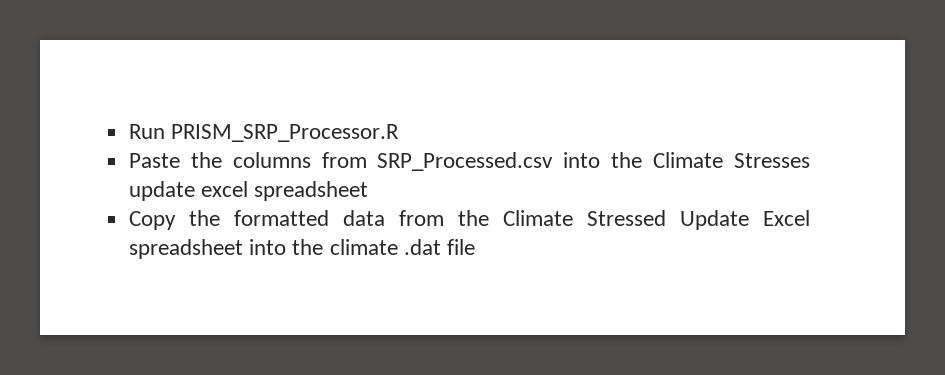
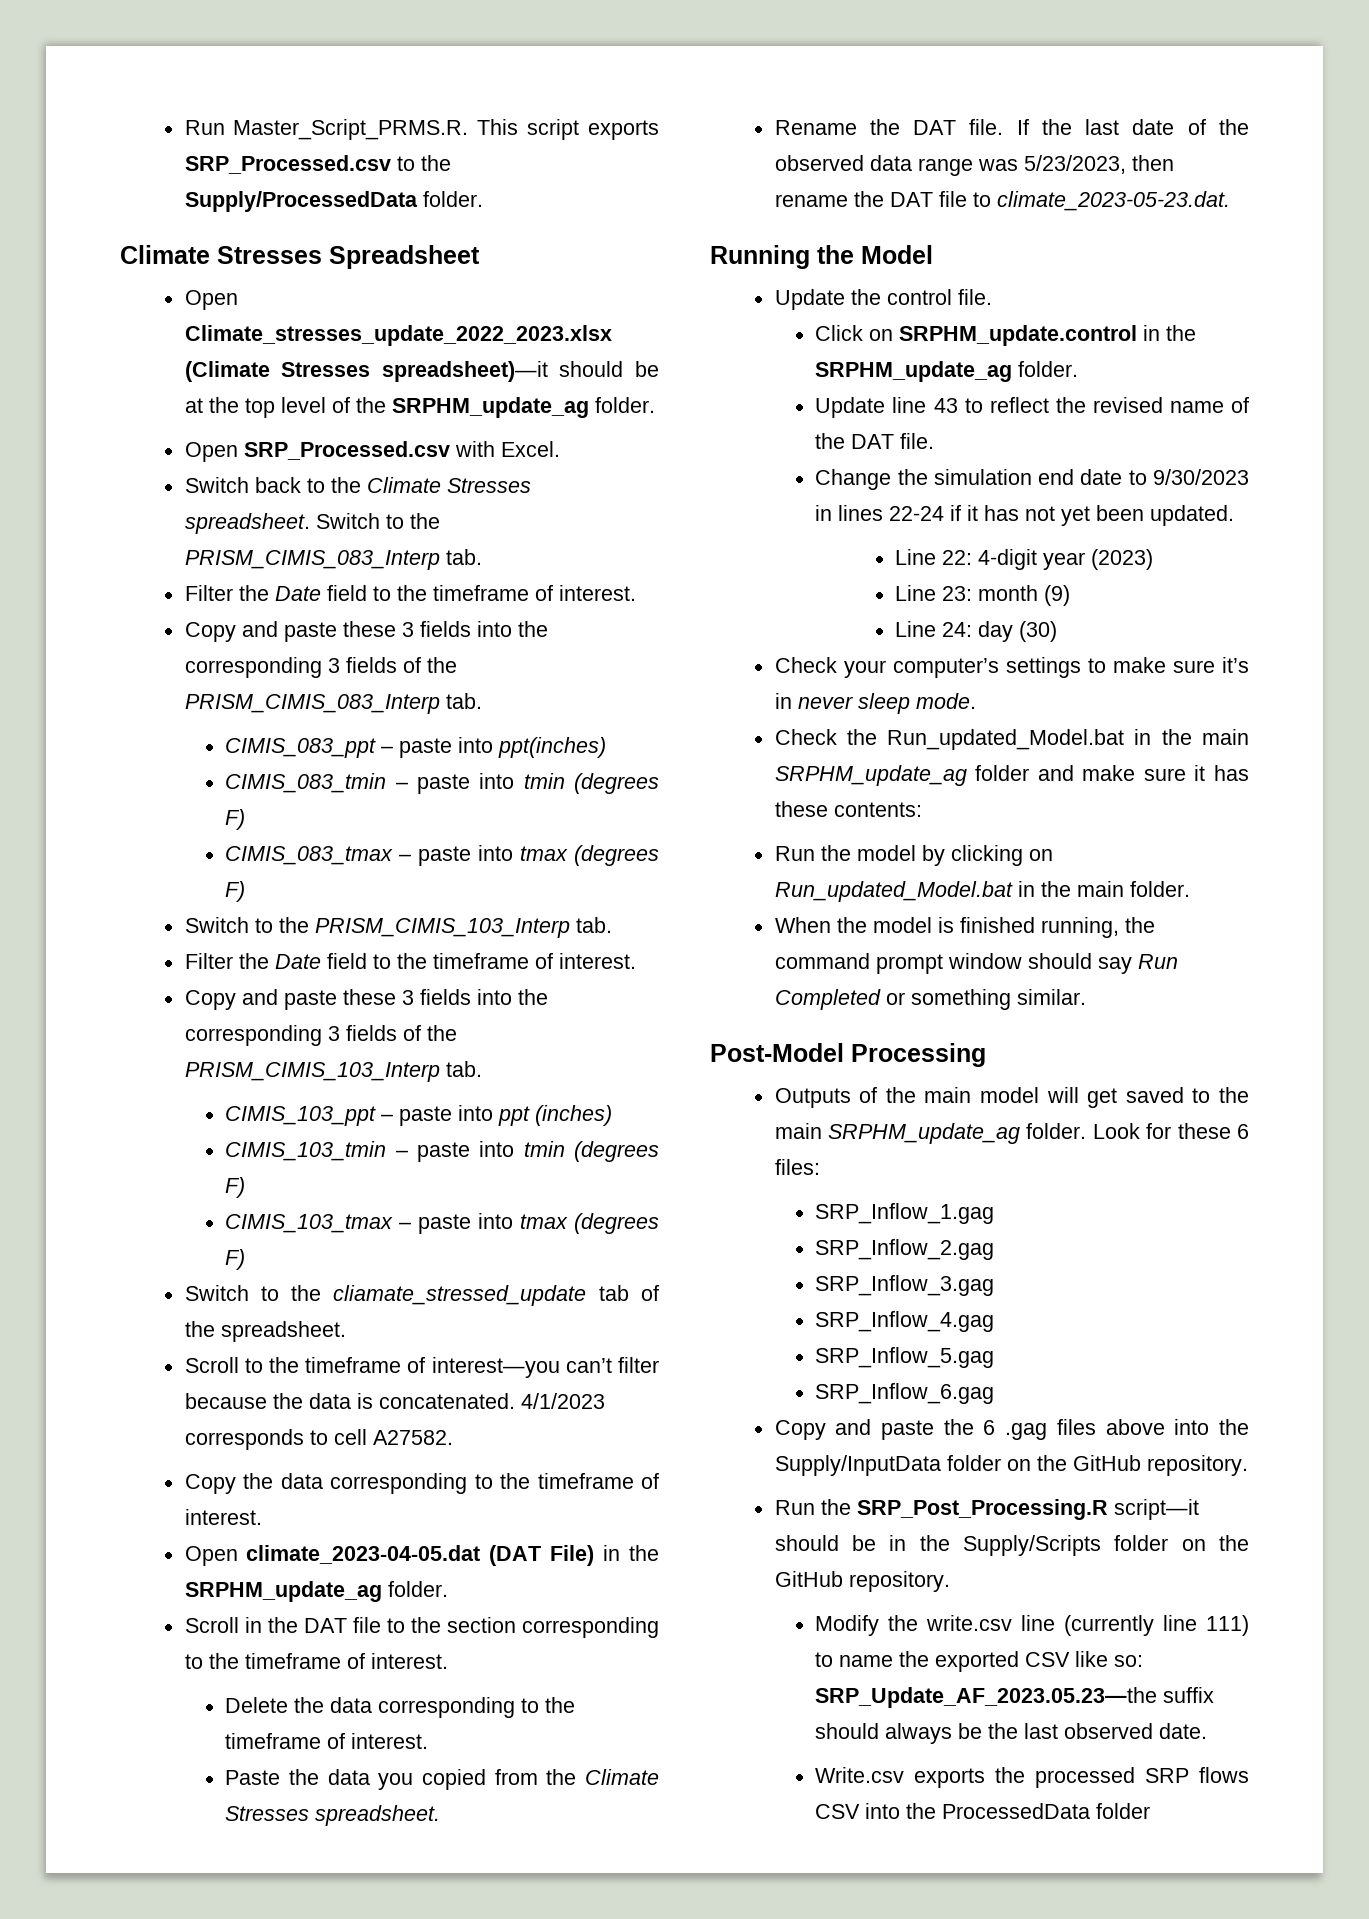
- Run PRISM_SRP_Processor.R
- Paste the columns from SRP_Processed.csv into the Climate Stresses update excel spreadsheet
- Copy the formatted data from the Climate Stressed Update Excel spreadsheet into the climate .dat file
+ Run Master_Script_PRMS.R. This script exports SRP_Processed.csv to the Supply/ProcessedData folder.
+ Climate Stresses Spreadsheet
+ Open Climate_stresses_update_2022_2023.xlsx (Climate Stresses spreadsheet)—it should be at the top level of the SRPHM_update_ag folder.
+ Open SRP_Processed.csv with Excel.
+ Switch back to the Climate Stresses spreadsheet. Switch to the PRISM_CIMIS_083_Interp tab.
+ Filter the Date field to the timeframe of interest.
+ Copy and paste these 3 fields into the corresponding 3 fields of the PRISM_CIMIS_083_Interp tab.
+ CIMIS_083_ppt – paste into ppt(inches)
+ CIMIS_083_tmin – paste into tmin (degrees F)
+ CIMIS_083_tmax – paste into tmax (degrees F)
+ Switch to the PRISM_CIMIS_103_Interp tab.
+ Filter the Date field to the timeframe of interest.
+ Copy and paste these 3 fields into the corresponding 3 fields of the PRISM_CIMIS_103_Interp tab.
+ CIMIS_103_ppt – paste into ppt (inches)
+ CIMIS_103_tmin – paste into tmin (degrees F)
+ CIMIS_103_tmax – paste into tmax (degrees F)
+ Switch to the cliamate_stressed_update tab of the spreadsheet.
+ Scroll to the timeframe of interest—you can’t filter because the data is concatenated. 4/1/2023 corresponds to cell A27582.
+ Copy the data corresponding to the timeframe of interest.
+ Open climate_2023-04-05.dat (DAT File) in the SRPHM_update_ag folder.
+ Scroll in the DAT file to the section corresponding to the timeframe of interest.
+ Delete the data corresponding to the timeframe of interest.
+ Paste the data you copied from the Climate Stresses spreadsheet.
+ Rename the DAT file. If the last date of the observed data range was 5/23/2023, then rename the DAT file to climate_2023-05-23.dat.
+ Running the Model
+ Update the control file.
+ Click on SRPHM_update.control in the SRPHM_update_ag folder.
+ Update line 43 to reflect the revised name of the DAT file.
+ Change the simulation end date to 9/30/2023 in lines 22-24 if it has not yet been updated.
+ Line 22: 4-digit year (2023)
+ Line 23: month (9)
+ Line 24: day (30)
+ Check your computer’s settings to make sure it’s in never sleep mode.
+ Check the Run_updated_Model.bat in the main SRPHM_update_ag folder and make sure it has these contents:
+ Run the model by clicking on Run_updated_Model.bat in the main folder.
+ When the model is finished running, the command prompt window should say Run Completed or something similar.
+ Post-Model Processing
+ Outputs of the main model will get saved to the main SRPHM_update_ag folder. Look for these 6 files:
+ SRP_Inflow_1.gag
+ SRP_Inflow_2.gag
+ SRP_Inflow_3.gag
+ SRP_Inflow_4.gag
+ SRP_Inflow_5.gag
+ SRP_Inflow_6.gag
+ Copy and paste the 6 .gag files above into the Supply/InputData folder on the GitHub repository.
+ Run the SRP_Post_Processing.R script—it should be in the Supply/Scripts folder on the GitHub repository.
+ Modify the write.csv line (currently line 111) to name the exported CSV like so: SRP_Update_AF_2023.05.23—the suffix should always be the last observed date.
+ Write.csv exports the processed SRP flows CSV into the ProcessedData folder

